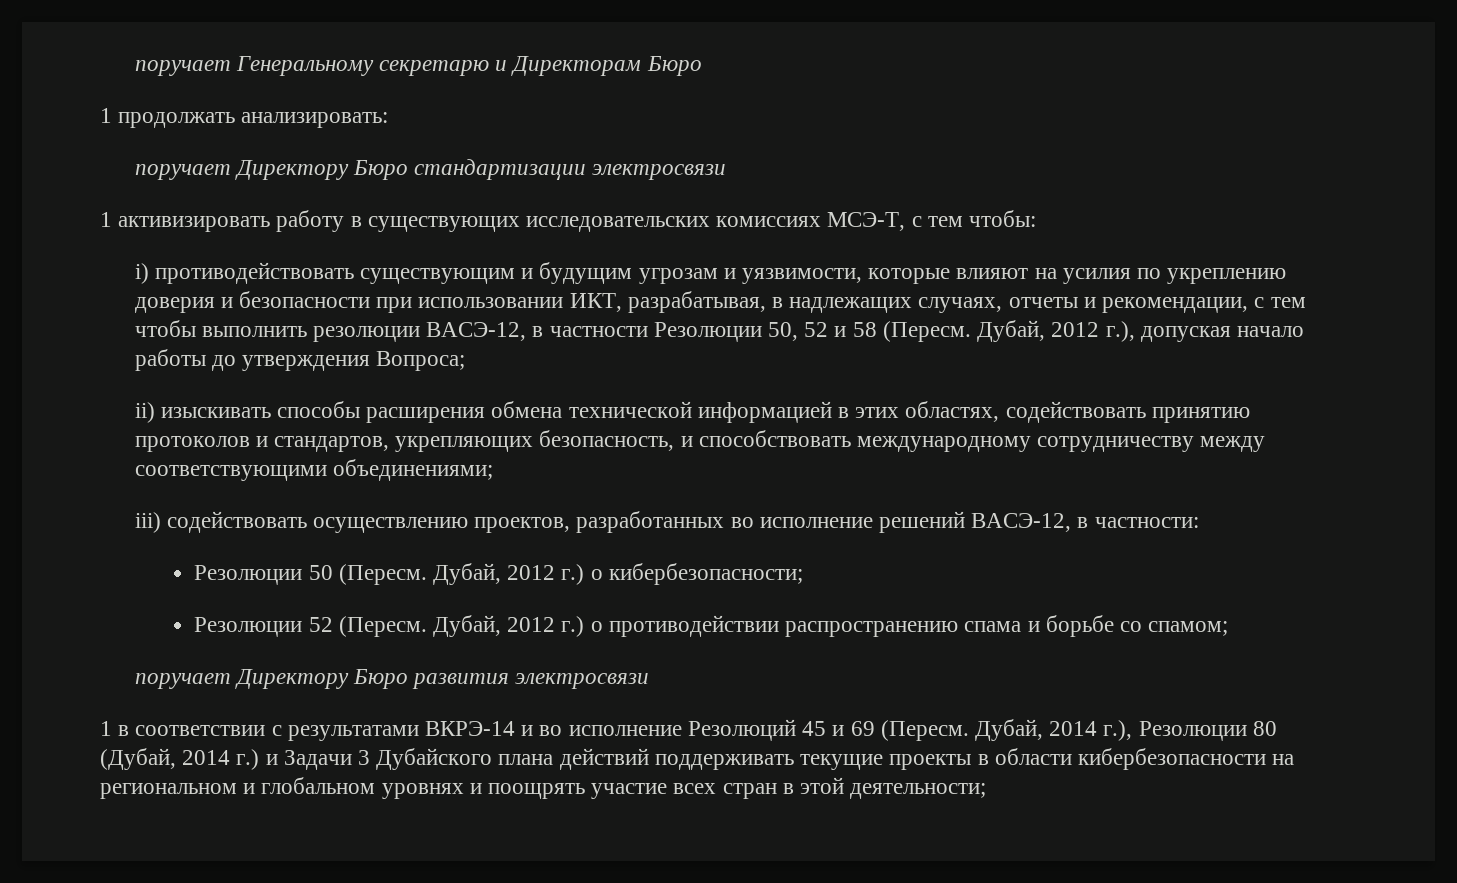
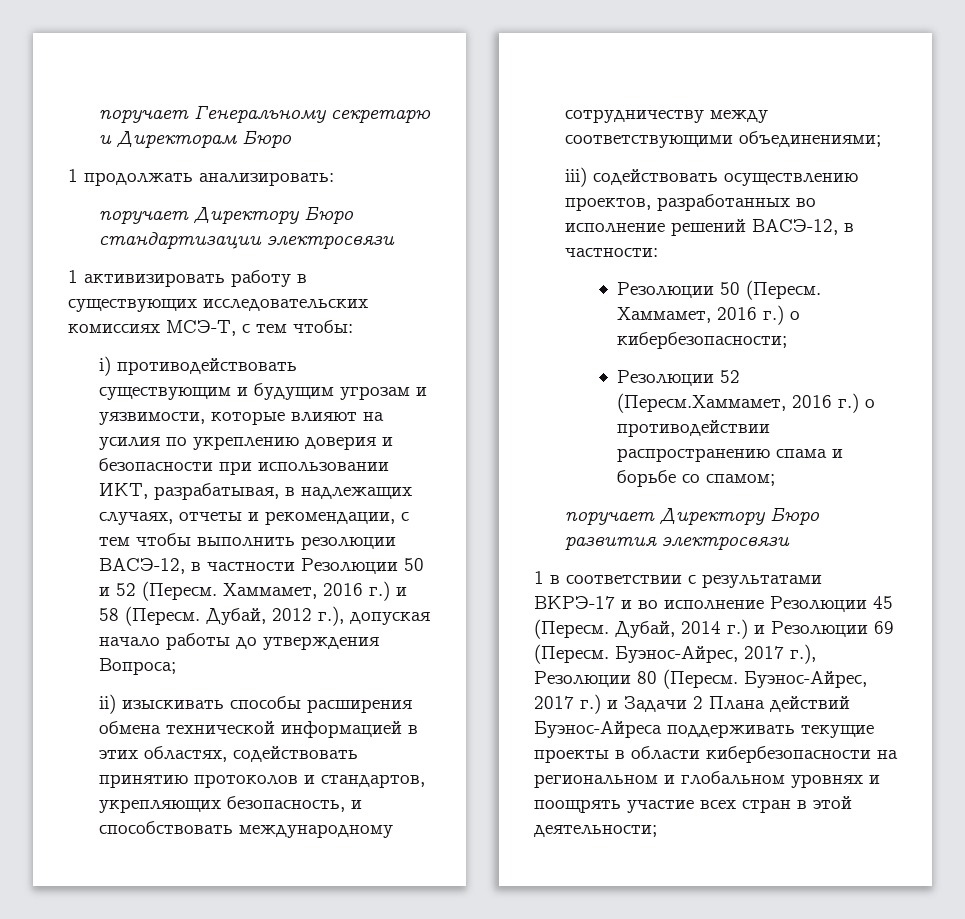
- i) противодействовать существующим и будущим угрозам и уязвимости, которые влияют на усилия по укреплению доверия и безопасности при использовании ИКТ, разрабатывая, в надлежащих случаях, отчеты и рекомендации, с тем чтобы выполнить резолюции ВАСЭ-12, в частности Резолюции 50, 52 и 58 (Пересм.
+ i) противодействовать существующим и будущим угрозам и уязвимости, которые влияют на усилия по укреплению доверия и безопасности при использовании ИКТ, разрабатывая, в надлежащих случаях, отчеты и рекомендации, с тем чтобы выполнить резолюции ВАСЭ-12, в частности Резолюции 50 и 52 (Пересм. Хаммамет, 2016 г.) и 58 (Пересм.
- Дубай, 2012 г.) о кибербезопасности;
+ Хаммамет, 2016 г.) о кибербезопасности;
- Резолюции 52 (Пересм. Дубай, 2012 г.) о противодействии распространению спама и борьбе со спамом;
+ Резолюции 52 (Пересм.Хаммамет, 2016 г.) о противодействии распространению спама и борьбе со спамом;
- 1 в соответствии с результатами ВКРЭ-14 и во исполнение Резолюций 45 и 69 (Пересм. Дубай, 2014 г.), Резолюции 80 (Дубай, 2014 г.) и Задачи 3 Дубайского плана действий поддерживать текущие проекты в области кибербезопасности на региональном и глобальном уровнях и поощрять участие всех стран в этой деятельности;
+ 1 в соответствии с результатами ВКРЭ-17 и во исполнение Резолюции 45 (Пересм. Дубай, 2014 г.) и Резолюции 69 (Пересм. Буэнос-Айрес, 2017 г.), Резолюции 80 (Пересм. Буэнос-Айрес, 2017 г.) и Задачи 2 Плана действий Буэнос-Айреса поддерживать текущие проекты в области кибербезопасности на региональном и глобальном уровнях и поощрять участие всех стран в этой деятельности;

